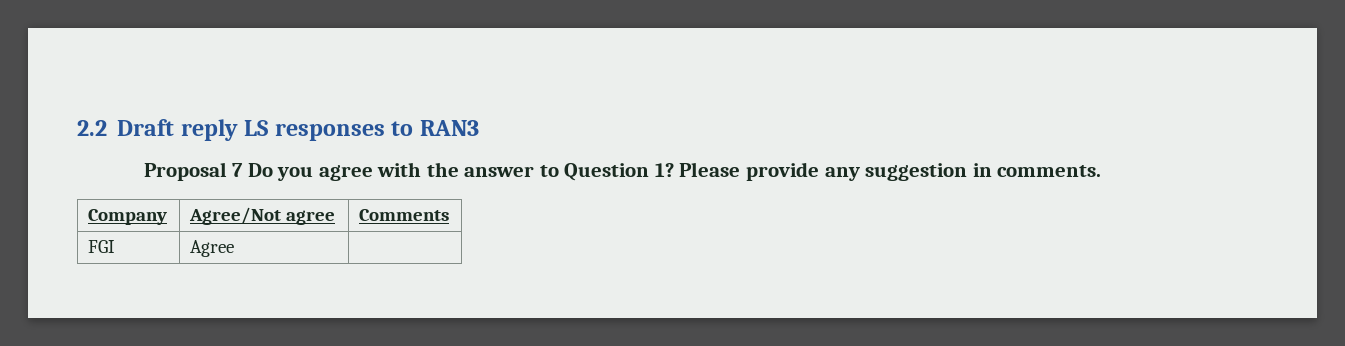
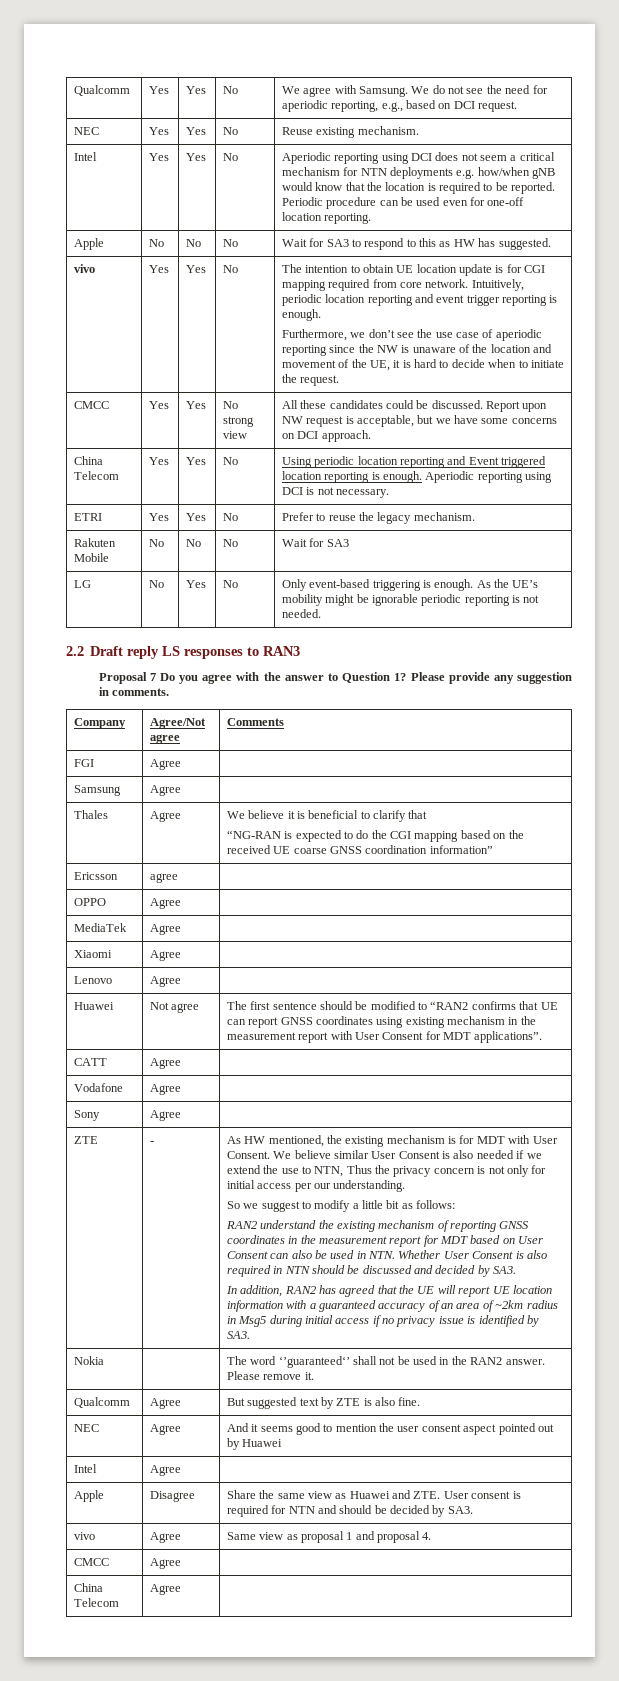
+ Qualcomm | Yes | Yes | No | We agree with Samsung. We do not see the need for aperiodic reporting, e.g., based on DCI request.
+ NEC | Yes | Yes | No | Reuse existing mechanism.
+ Intel | Yes | Yes | No | Aperiodic reporting using DCI does not seem a critical mechanism for NTN deployments e.g. how/when gNB would know that the location is required to be reported. Periodic procedure can be used even for one-off location reporting.
+ Apple | No | No | No | Wait for SA3 to respond to this as HW has suggested.
+ vivo | Yes | Yes | No | The intention to obtain UE location update is for CGI mapping required from core network. Intuitively, periodic location reporting and event trigger reporting is enough.
+ Furthermore, we don’t see the use case of aperiodic reporting since the NW is unaware of the location and movement of the UE, it is hard to decide when to initiate the request.
+ CMCC | Yes | Yes | No strong view | All these candidates could be discussed. Report upon NW request is acceptable, but we have some concerns on DCI approach.
+ China Telecom | Yes | Yes | No | Using periodic location reporting and Event triggered location reporting is enough. Aperiodic reporting using DCI is not necessary.
+ ETRI | Yes | Yes | No | Prefer to reuse the legacy mechanism.
+ Rakuten Mobile | No | No | No | Wait for SA3
+ LG | No | Yes | No | Only event-based triggering is enough. As the UE’s mobility might be ignorable periodic reporting is not needed.
+ Samsung | Agree |
+ Thales | Agree | We believe it is beneficial to clarify that
+ “NG-RAN is expected to do the CGI mapping based on the received UE coarse GNSS coordination information”
+ Ericsson | agree |
+ OPPO | Agree |
+ MediaTek | Agree |
+ Xiaomi | Agree |
+ Lenovo | Agree |
+ Huawei | Not agree | The first sentence should be modified to “RAN2 confirms that UE can report GNSS coordinates using existing mechanism in the measurement report with User Consent for MDT applications”.
+ CATT | Agree |
+ Vodafone | Agree |
+ Sony | Agree |
+ ZTE | - | As HW mentioned, the existing mechanism is for MDT with User Consent. We believe similar User Consent is also needed if we extend the use to NTN, Thus the privacy concern is not only for initial access per our understanding.
+ So we suggest to modify a little bit as follows:
+ RAN2 understand the existing mechanism of reporting GNSS coordinates in the measurement report for MDT based on User Consent can also be used in NTN. Whether User Consent is also required in NTN should be discussed and decided by SA3.
+ In addition, RAN2 has agreed that the UE will report UE location information with a guaranteed accuracy of an area of ~2km radius in Msg5 during initial access if no privacy issue is identified by SA3.
+ Nokia | | The word ‘’guaranteed‘’ shall not be used in the RAN2 answer. Please remove it.
+ Qualcomm | Agree | But suggested text by ZTE is also fine.
+ NEC | Agree | And it seems good to mention the user consent aspect pointed out by Huawei
+ Intel | Agree |
+ Apple | Disagree | Share the same view as Huawei and ZTE. User consent is required for NTN and should be decided by SA3.
+ vivo | Agree | Same view as proposal 1 and proposal 4.
+ CMCC | Agree |
+ China Telecom | Agree |

